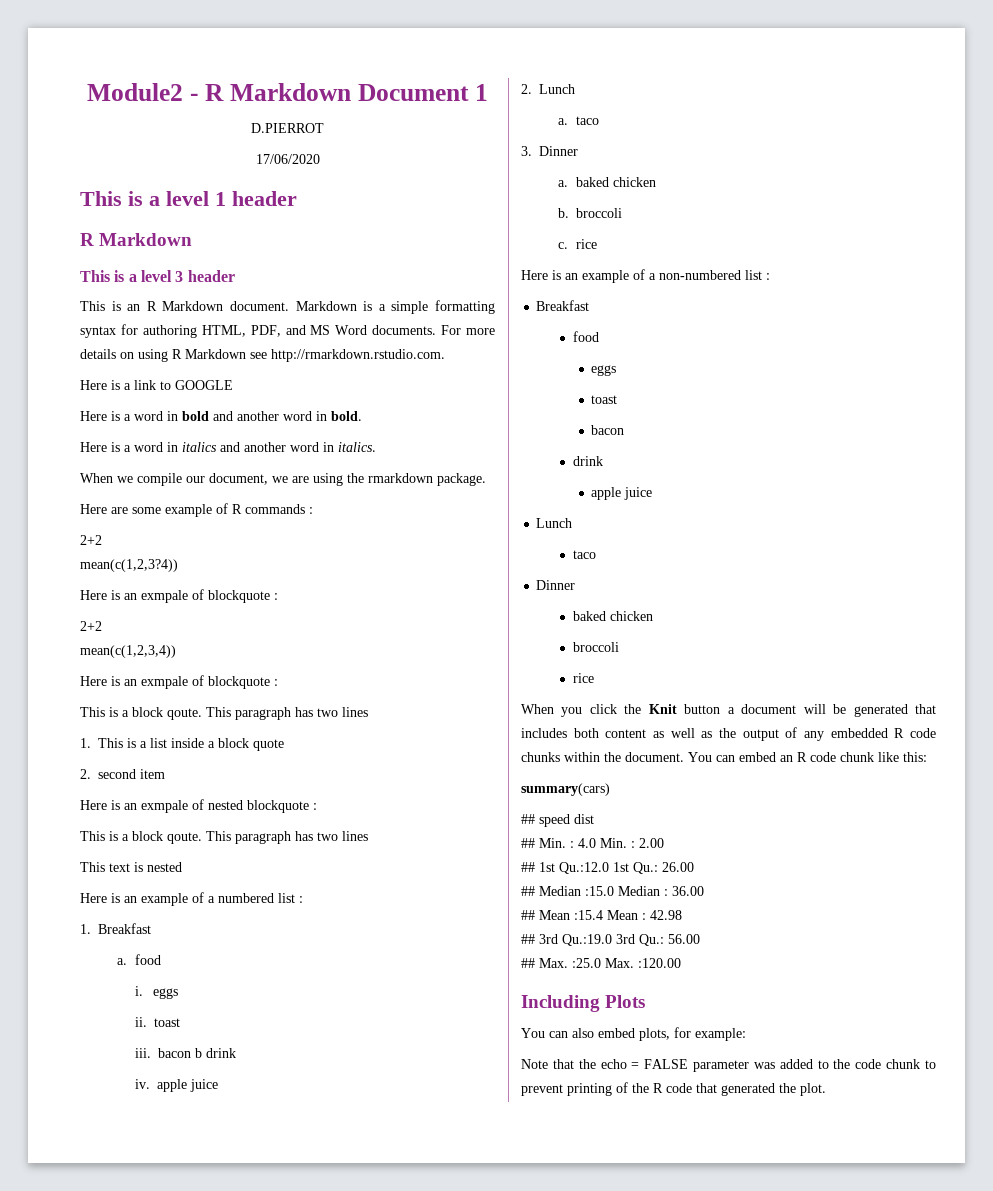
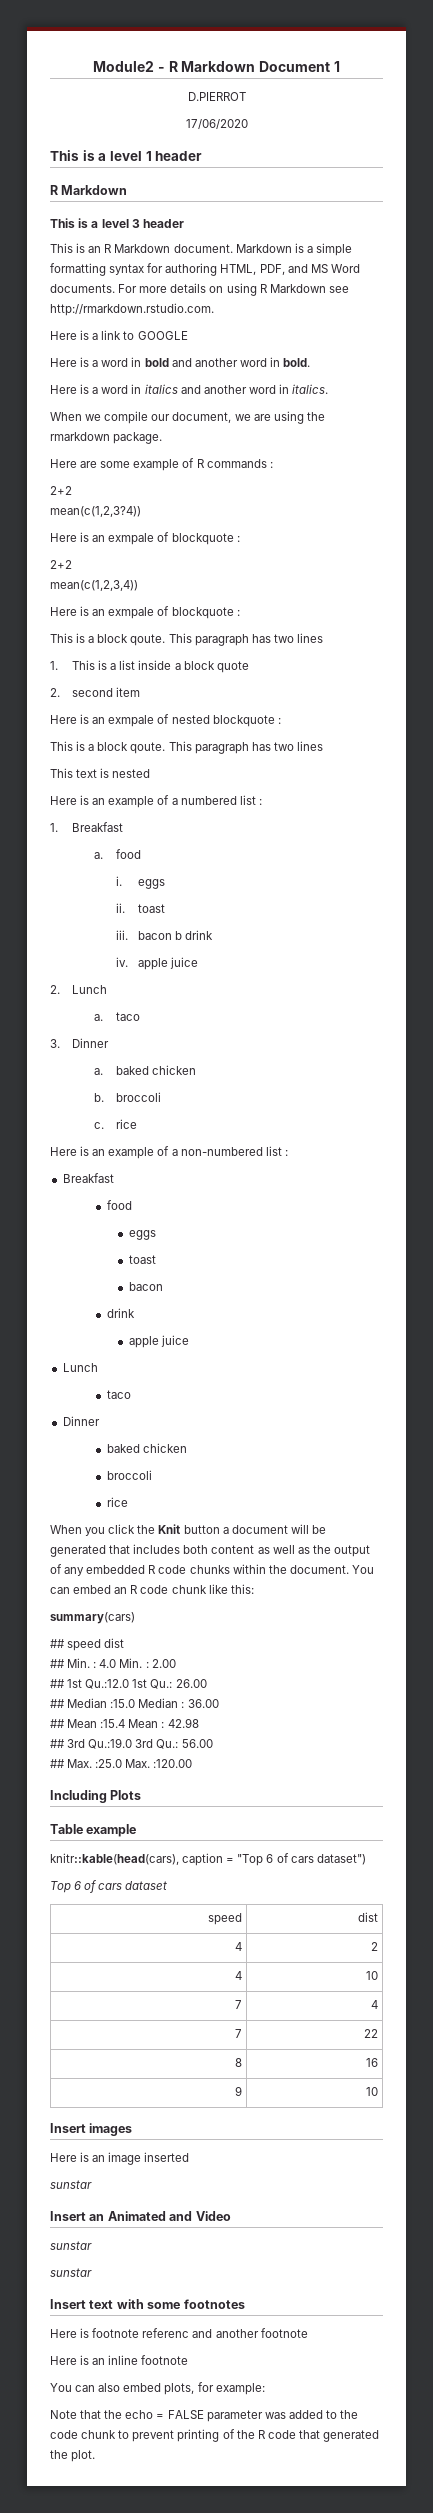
+ Table example
+ knitr::kable(head(cars), caption = "Top 6 of cars dataset")
+ Top 6 of cars dataset
+ speed | dist
+ 4 | 2
+ 4 | 10
+ 7 | 4
+ 7 | 22
+ 8 | 16
+ 9 | 10
+ Insert images
+ Here is an image inserted
+ sunstar
+ Insert an Animated and Video
+ sunstar
+ sunstar
+ Insert text with some footnotes
+ Here is footnote referenc and another footnote
+ Here is an inline footnote

